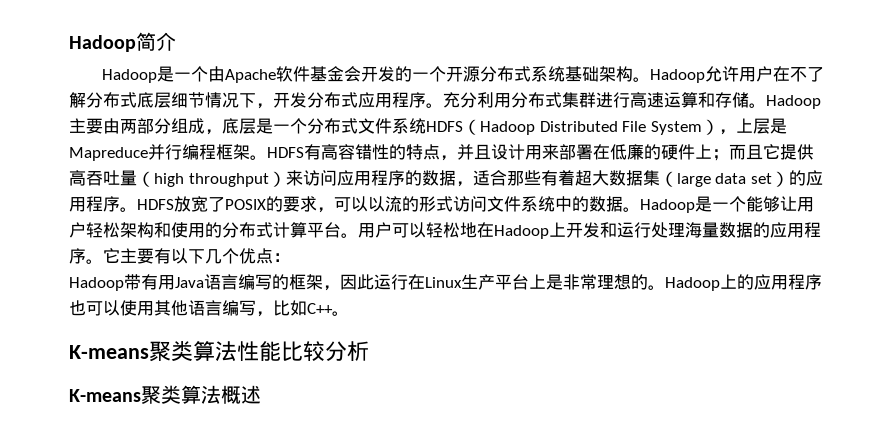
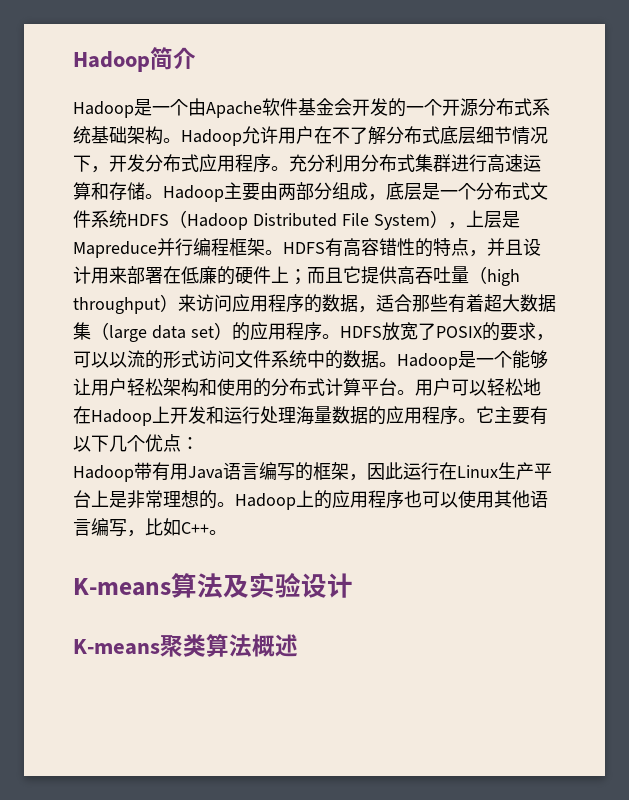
- K-means聚类算法性能比较分析
+ K-means算法及实验设计

